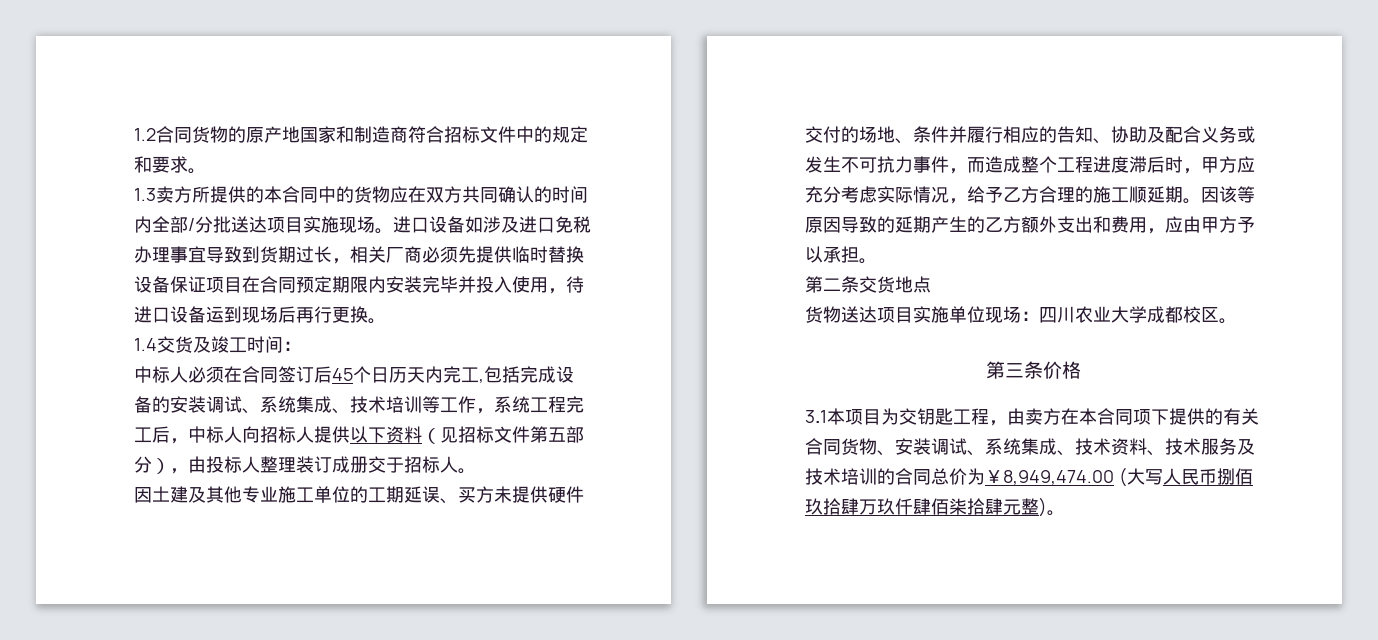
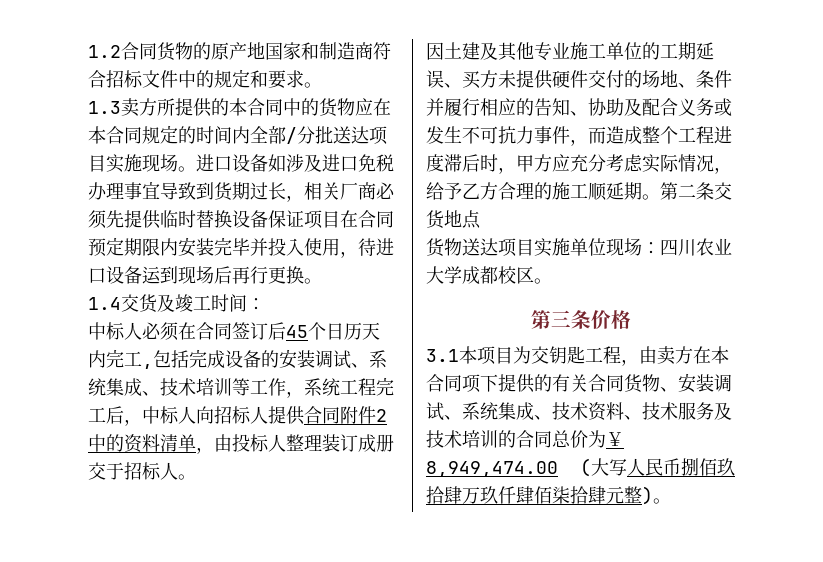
- 1.3卖方所提供的本合同中的货物应在双方共同确认的时间内全部/分批送达项目实施现场。
+ 1.3卖方所提供的本合同中的货物应在本合同规定的时间内全部/分批送达项目实施现场。
- 中标人必须在合同签订后45个日历天内完工,包括完成设备的安装调试、系统集成、技术培训等工作，系统工程完工后，中标人向招标人提供以下资料（见招标文件第五部分），由投标人整理装订成册交于招标人。
+ 中标人必须在合同签订后45个日历天内完工,包括完成设备的安装调试、系统集成、技术培训等工作，系统工程完工后，中标人向招标人提供合同附件2中的资料清单，由投标人整理装订成册交于招标人。
- 因土建及其他专业施工单位的工期延误、买方未提供硬件交付的场地、条件并履行相应的告知、协助及配合义务或发生不可抗力事件，而造成整个工程进度滞后时，甲方应充分考虑实际情况，给予乙方合理的施工顺延期。因该等原因导致的延期产生的乙方额外支出和费用，应由甲方予以承担。
- 第二条交货地点
+ 因土建及其他专业施工单位的工期延误、买方未提供硬件交付的场地、条件并履行相应的告知、协助及配合义务或发生不可抗力事件，而造成整个工程进度滞后时，甲方应充分考虑实际情况，给予乙方合理的施工顺延期。第二条交货地点

